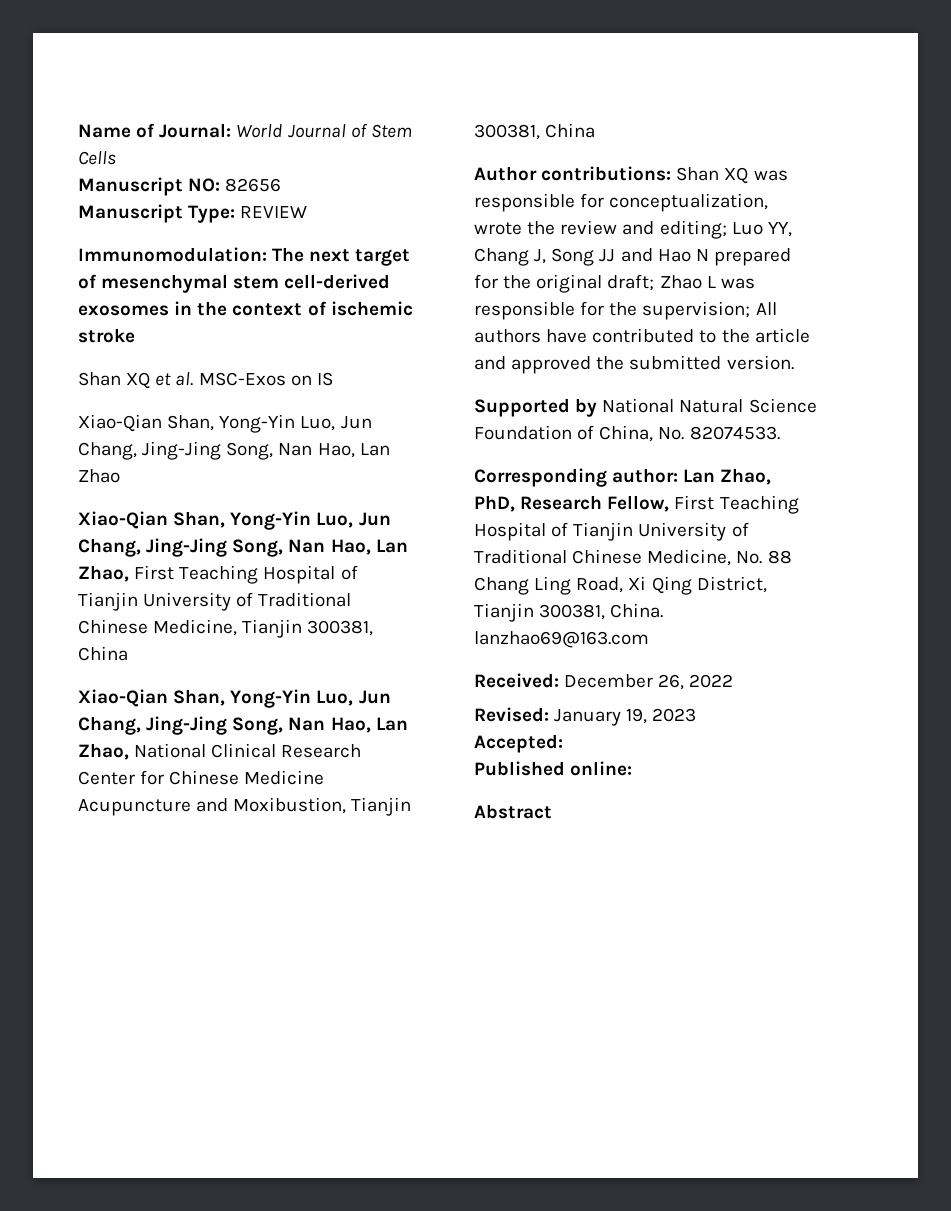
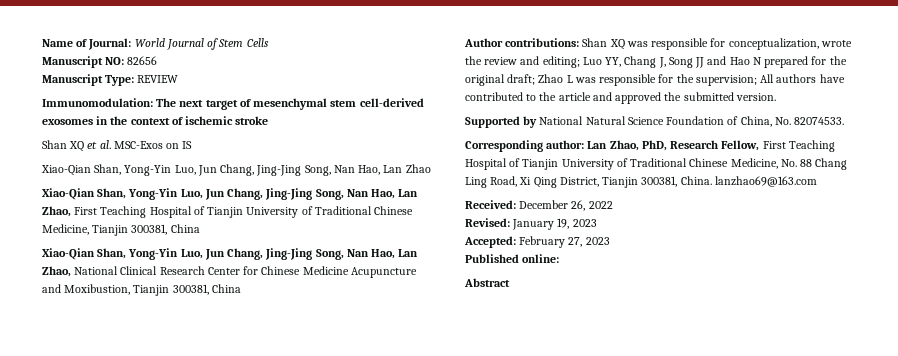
- Accepted:
+ Accepted: February 27, 2023

